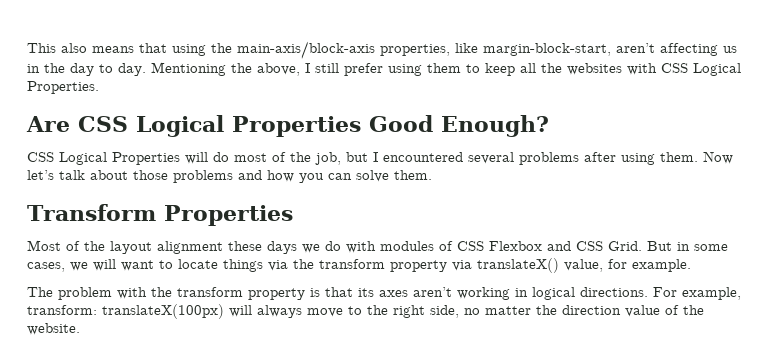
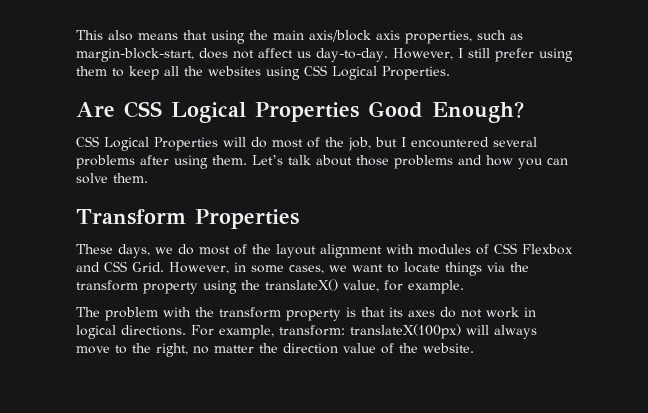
- This also means that using the main-axis/block-axis properties, like margin-block-start, aren’t affecting us in the day to day. Mentioning the above, I still prefer using them to keep all the websites with CSS Logical Properties.
+ This also means that using the main axis/block axis properties, such as margin-block-start, does not affect us day-to-day. However, I still prefer using them to keep all the websites using CSS Logical Properties.
- Now let’s talk about those problems and how you can solve them.
+ Let’s talk about those problems and how you can solve them.
- Most of the layout alignment these days we do with modules of CSS Flexbox and CSS Grid.
+ These days, we do most of the layout alignment with modules of CSS Flexbox and CSS Grid.
- But in some cases, we will want to locate things via the transform property via translateX() value, for example.
+ However, in some cases, we want to locate things via the transform property using the translateX() value, for example.
- The problem with the transform property is that its axes aren’t working in logical directions.
+ The problem with the transform property is that its axes do not work in logical directions.
- For example, transform: translateX(100px) will always move to the right side, no matter the direction value of the website.
+ For example, transform: translateX(100px) will always move to the right, no matter the direction value of the website.

